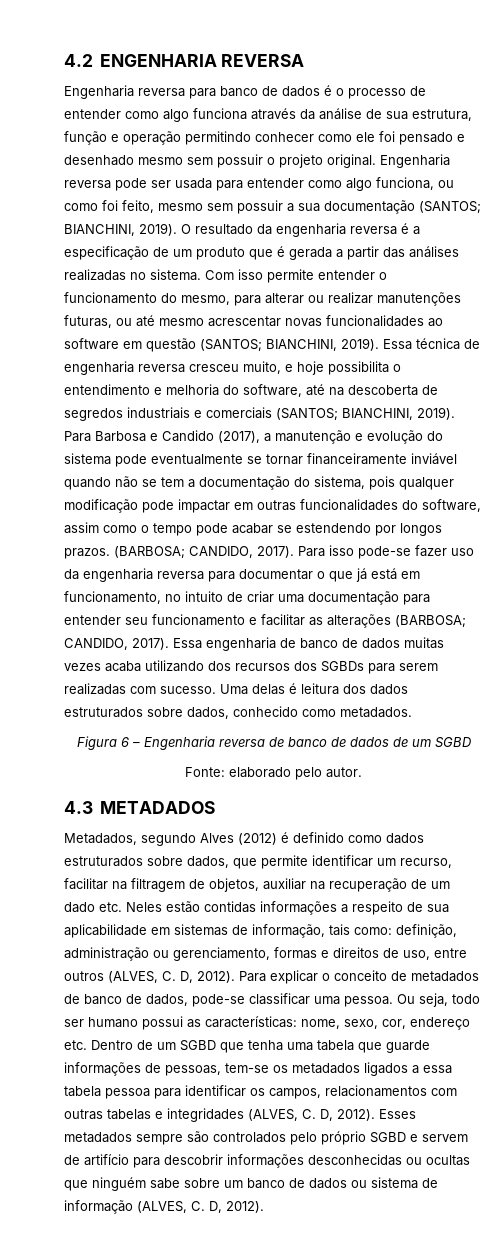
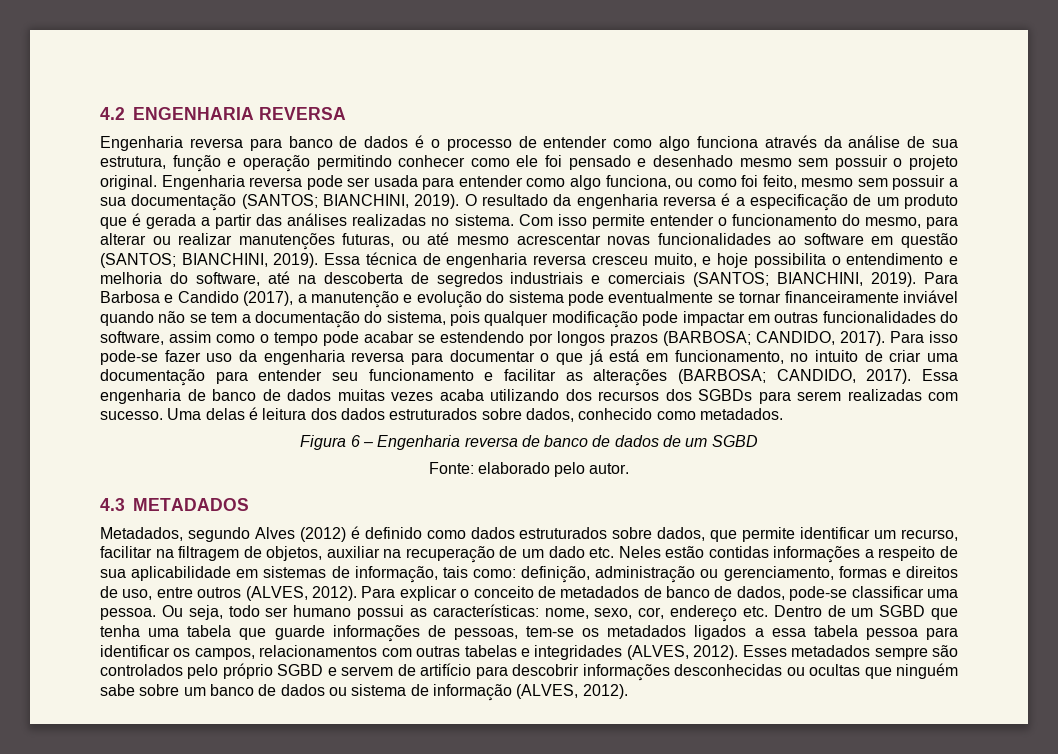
- Para Barbosa e Candido (2017), a manutenção e evolução do sistema pode eventualmente se tornar financeiramente inviável quando não se tem a documentação do sistema, pois qualquer modificação pode impactar em outras funcionalidades do software, assim como o tempo pode acabar se estendendo por longos prazos. (BARBOSA; CANDIDO, 2017).
+ Para Barbosa e Candido (2017), a manutenção e evolução do sistema pode eventualmente se tornar financeiramente inviável quando não se tem a documentação do sistema, pois qualquer modificação pode impactar em outras funcionalidades do software, assim como o tempo pode acabar se estendendo por longos prazos (BARBOSA; CANDIDO, 2017).
- Metadados, segundo Alves (2012) é definido como dados estruturados sobre dados, que permite identificar um recurso, facilitar na filtragem de objetos, auxiliar na recuperação de um dado etc. Neles estão contidas informações a respeito de sua aplicabilidade em sistemas de informação, tais como: definição, administração ou gerenciamento, formas e direitos de uso, entre outros (ALVES, C. D, 2012).
+ Metadados, segundo Alves (2012) é definido como dados estruturados sobre dados, que permite identificar um recurso, facilitar na filtragem de objetos, auxiliar na recuperação de um dado etc. Neles estão contidas informações a respeito de sua aplicabilidade em sistemas de informação, tais como: definição, administração ou gerenciamento, formas e direitos de uso, entre outros (ALVES, 2012).
- Ou seja, todo ser humano possui as características: nome, sexo, cor, endereço etc. Dentro de um SGBD que tenha uma tabela que guarde informações de pessoas, tem-se os metadados ligados a essa tabela pessoa para identificar os campos, relacionamentos com outras tabelas e integridades (ALVES, C. D, 2012).
+ Ou seja, todo ser humano possui as características: nome, sexo, cor, endereço etc. Dentro de um SGBD que tenha uma tabela que guarde informações de pessoas, tem-se os metadados ligados a essa tabela pessoa para identificar os campos, relacionamentos com outras tabelas e integridades (ALVES, 2012).
- Esses metadados sempre são controlados pelo próprio SGBD e servem de artifício para descobrir informações desconhecidas ou ocultas que ninguém sabe sobre um banco de dados ou sistema de informação (ALVES, C. D, 2012).
+ Esses metadados sempre são controlados pelo próprio SGBD e servem de artifício para descobrir informações desconhecidas ou ocultas que ninguém sabe sobre um banco de dados ou sistema de informação (ALVES, 2012).

